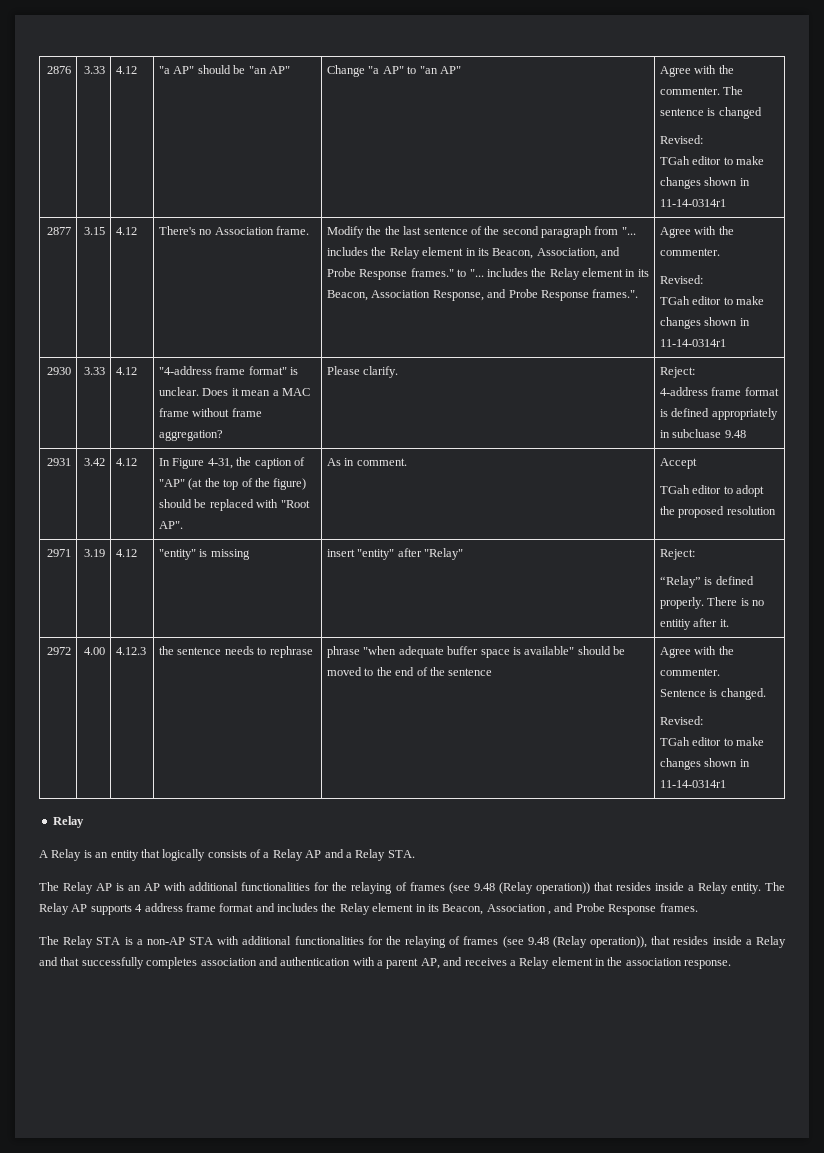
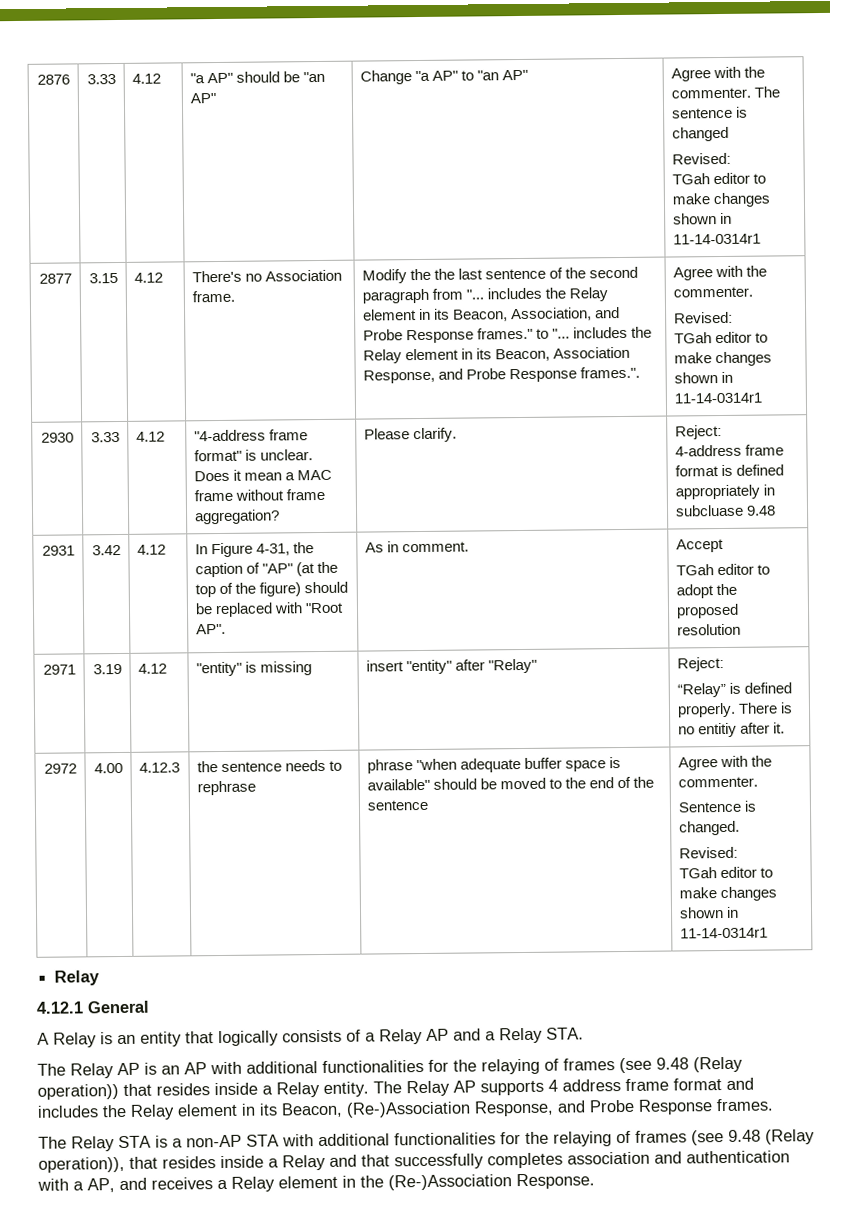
+ 4.12.1 General
- The Relay AP supports 4 address frame format and includes the Relay element in its Beacon, Association , and Probe Response frames.
+ The Relay AP supports 4 address frame format and includes the Relay element in its Beacon, (Re-)Association Response, and Probe Response frames.
- The Relay STA is a non-AP STA with additional functionalities for the relaying of frames (see 9.48 (Relay operation)), that resides inside a Relay and that successfully completes association and authentication with a parent AP, and receives a Relay element in the association response.
+ The Relay STA is a non-AP STA with additional functionalities for the relaying of frames (see 9.48 (Relay operation)), that resides inside a Relay and that successfully completes association and authentication with a AP, and receives a Relay element in the (Re-)Association Response.

